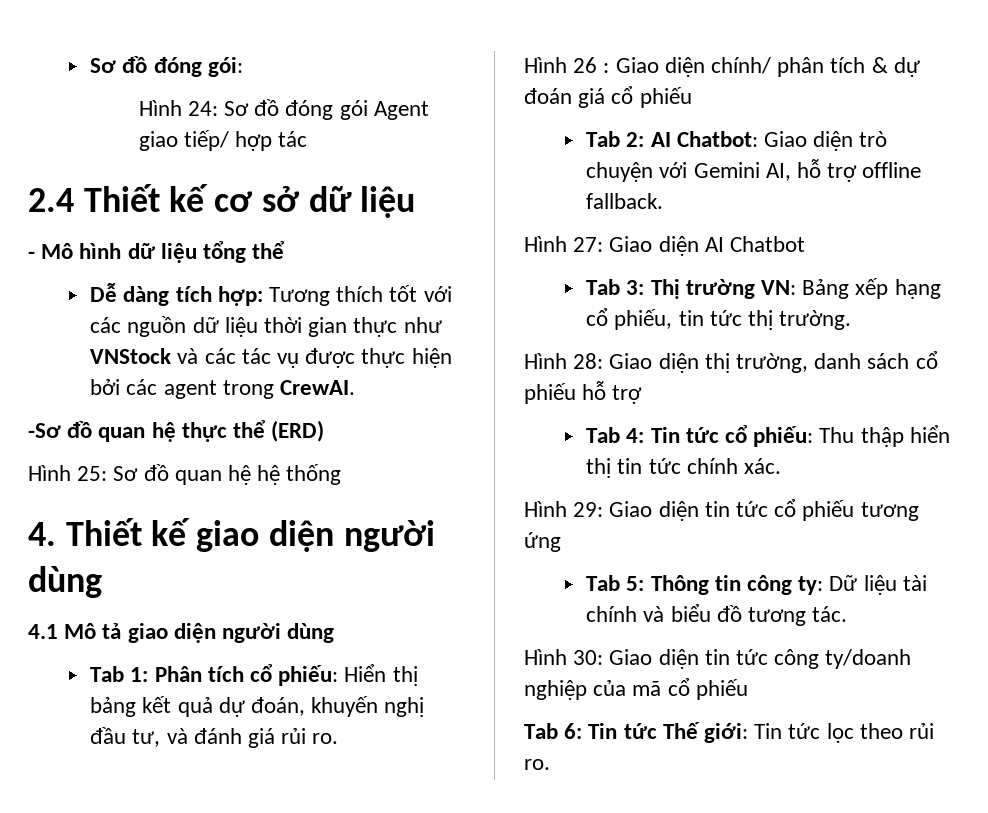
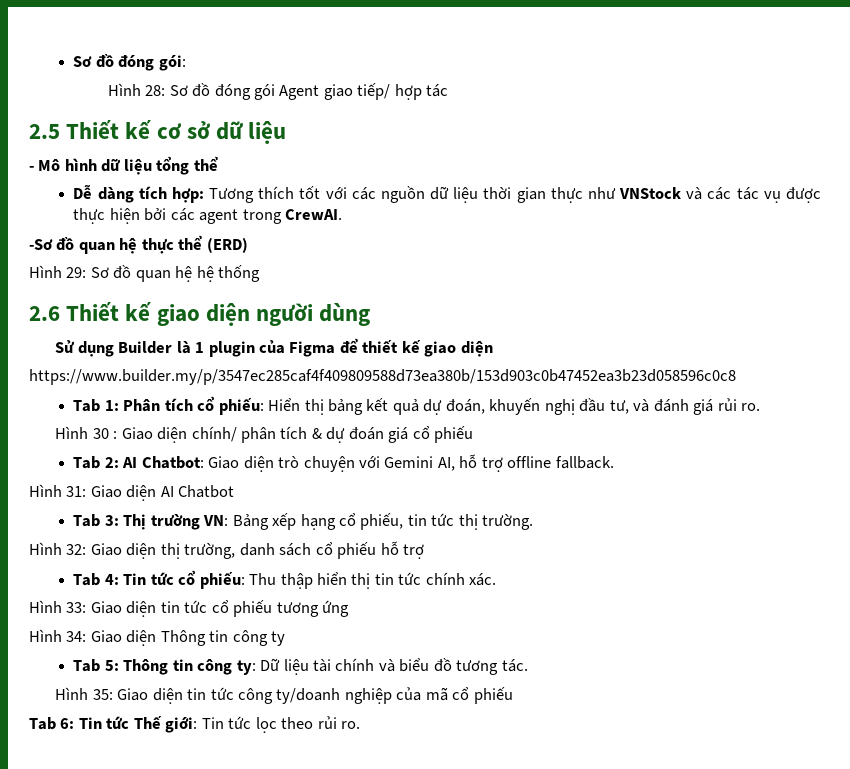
- Hình 24: Sơ đồ đóng gói Agent giao tiếp/ hợp tác
+ Hình 28: Sơ đồ đóng gói Agent giao tiếp/ hợp tác
- 2.4 Thiết kế cơ sở dữ liệu
+ 2.5 Thiết kế cơ sở dữ liệu
- Hình 25: Sơ đồ quan hệ hệ thống
+ Hình 29: Sơ đồ quan hệ hệ thống
- 4. Thiết kế giao diện người dùng
+ 2.6 Thiết kế giao diện người dùng
- 4.1 Mô tả giao diện người dùng
+ Sử dụng Builder là 1 plugin của Figma để thiết kế giao diện
+ https://www.builder.my/p/3547ec285caf4f409809588d73ea380b/153d903c0b47452ea3b23d058596c0c8
- Hình 26 : Giao diện chính/ phân tích & dự đoán giá cổ phiếu
+ Hình 30 : Giao diện chính/ phân tích & dự đoán giá cổ phiếu
- Hình 27: Giao diện AI Chatbot
+ Hình 31: Giao diện AI Chatbot
- Hình 28: Giao diện thị trường, danh sách cổ phiếu hỗ trợ
+ Hình 32: Giao diện thị trường, danh sách cổ phiếu hỗ trợ
- Hình 29: Giao diện tin tức cổ phiếu tương ứng
+ Hình 33: Giao diện tin tức cổ phiếu tương ứng
+ Hình 34: Giao diện Thông tin công ty
- Hình 30: Giao diện tin tức công ty/doanh nghiệp của mã cổ phiếu
+ Hình 35: Giao diện tin tức công ty/doanh nghiệp của mã cổ phiếu

